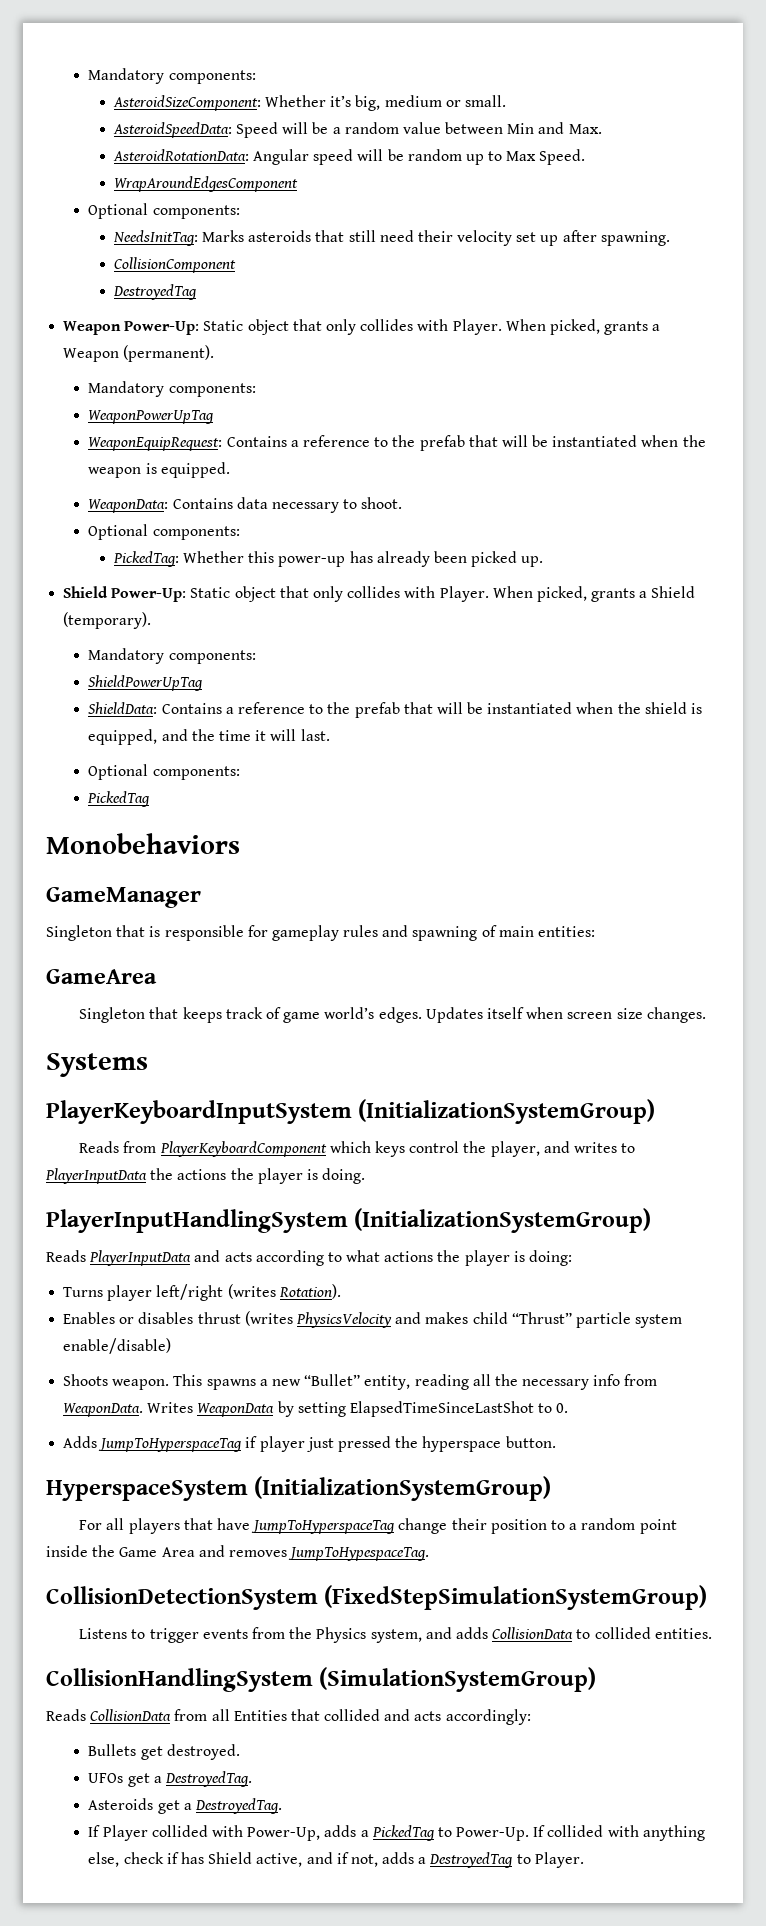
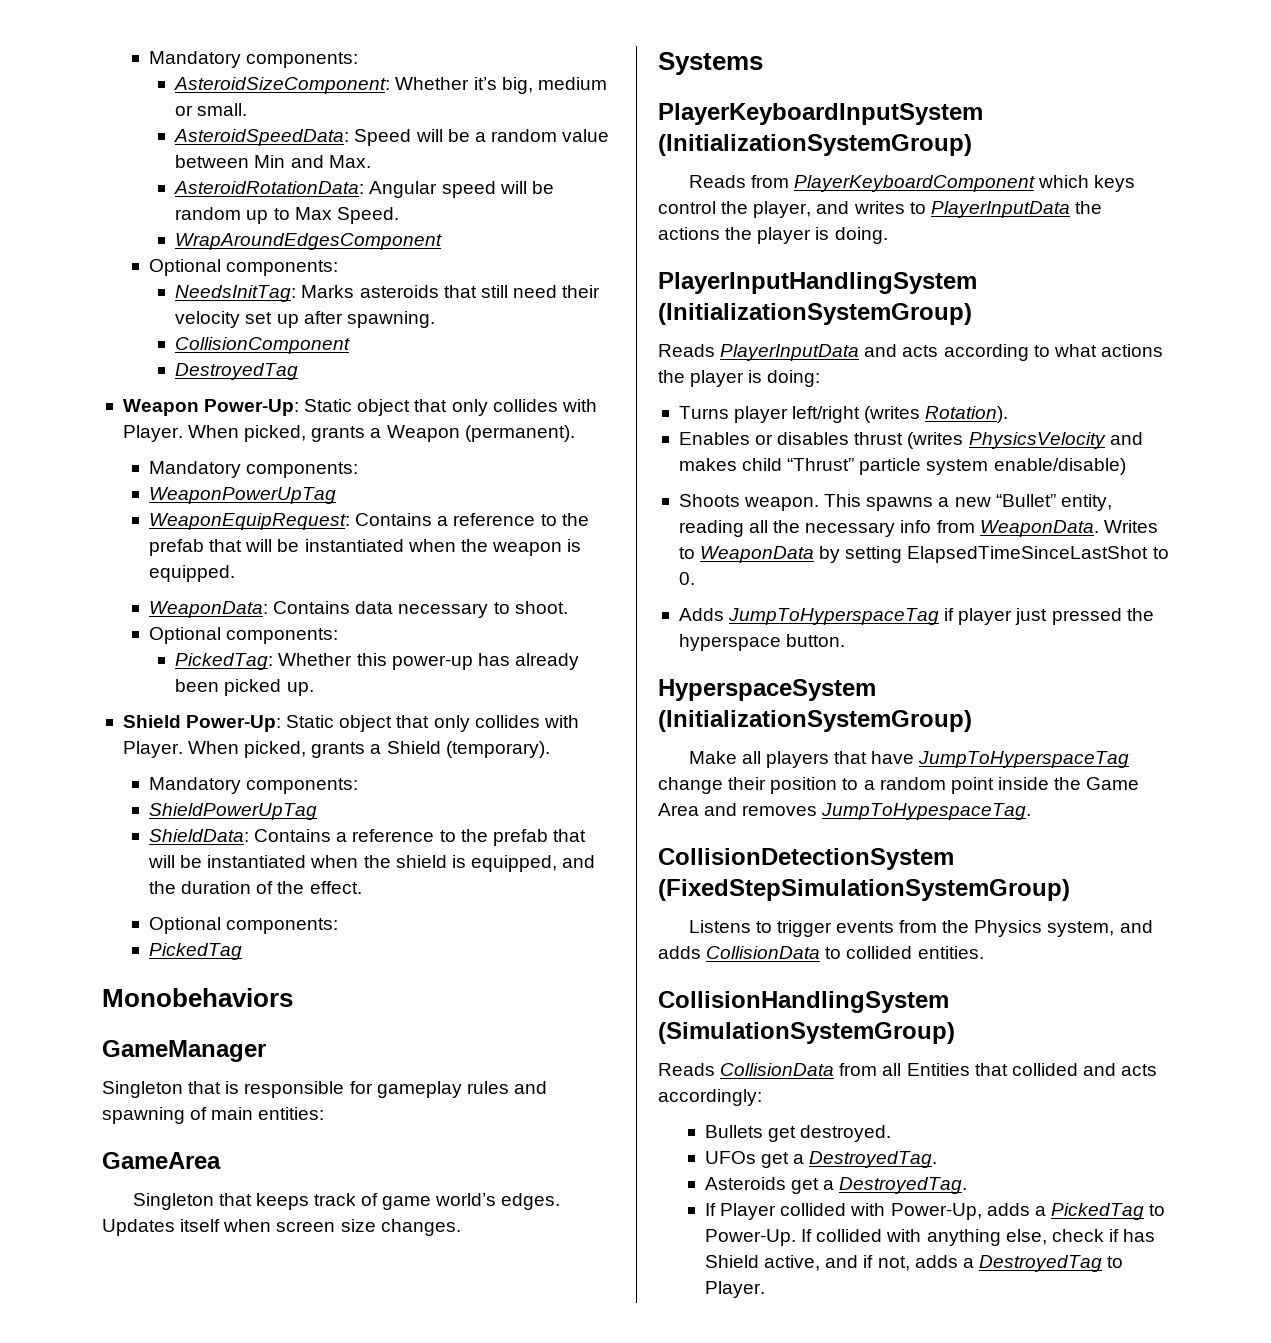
- ShieldData: Contains a reference to the prefab that will be instantiated when the shield is equipped, and the time it will last.
+ ShieldData: Contains a reference to the prefab that will be instantiated when the shield is equipped, and the duration of the effect.
- Writes WeaponData by setting ElapsedTimeSinceLastShot to 0.
+ Writes to WeaponData by setting ElapsedTimeSinceLastShot to 0.
- For all players that have JumpToHyperspaceTag change their position to a random point inside the Game Area and removes JumpToHypespaceTag.
+ Make all players that have JumpToHyperspaceTag change their position to a random point inside the Game Area and removes JumpToHypespaceTag.

